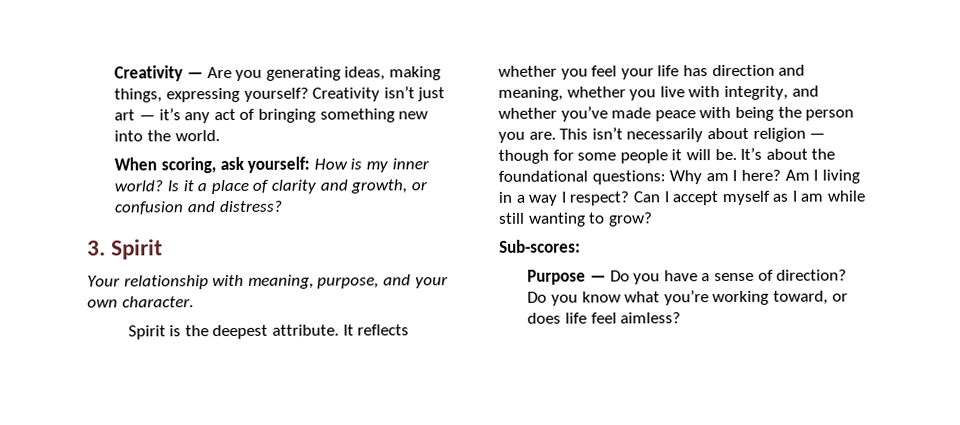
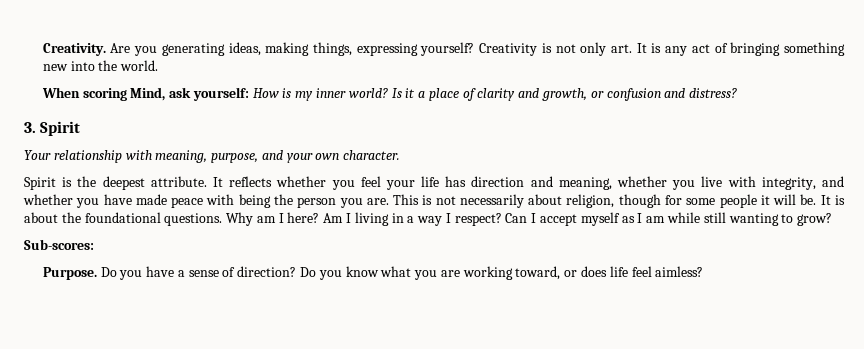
- Creativity — Are you generating ideas, making things, expressing yourself?
+ Creativity. Are you generating ideas, making things, expressing yourself?
- Creativity isn’t just art — it’s any act of bringing something new into the world.
+ Creativity is not only art. It is any act of bringing something new into the world.
- When scoring, ask yourself: How is my inner world?
+ When scoring Mind, ask yourself: How is my inner world?
- It reflects whether you feel your life has direction and meaning, whether you live with integrity, and whether you’ve made peace with being the person you are.
+ It reflects whether you feel your life has direction and meaning, whether you live with integrity, and whether you have made peace with being the person you are.
- This isn’t necessarily about religion — though for some people it will be.
+ This is not necessarily about religion, though for some people it will be.
- It’s about the foundational questions: Why am I here?
+ It is about the foundational questions. Why am I here?
- Purpose — Do you have a sense of direction?
+ Purpose. Do you have a sense of direction?
- Do you know what you’re working toward, or does life feel aimless?
+ Do you know what you are working toward, or does life feel aimless?

